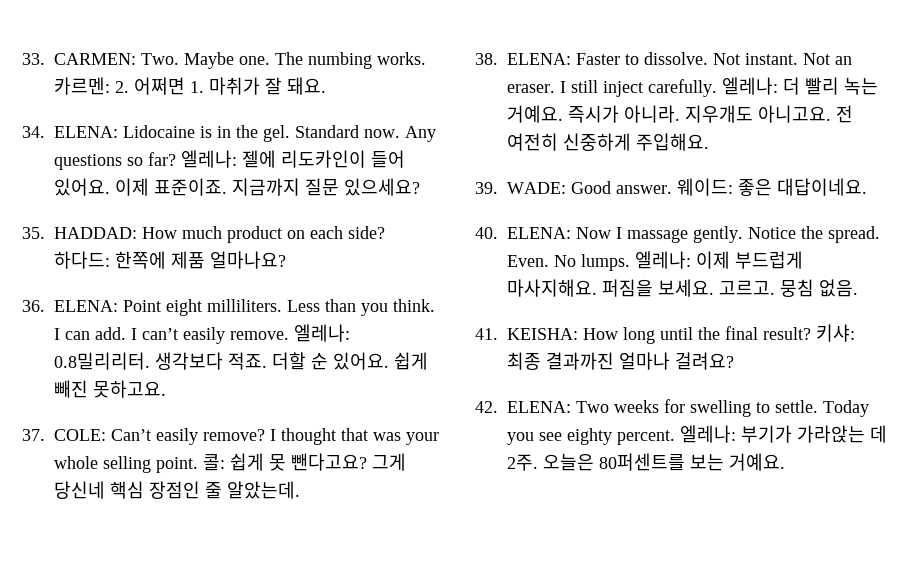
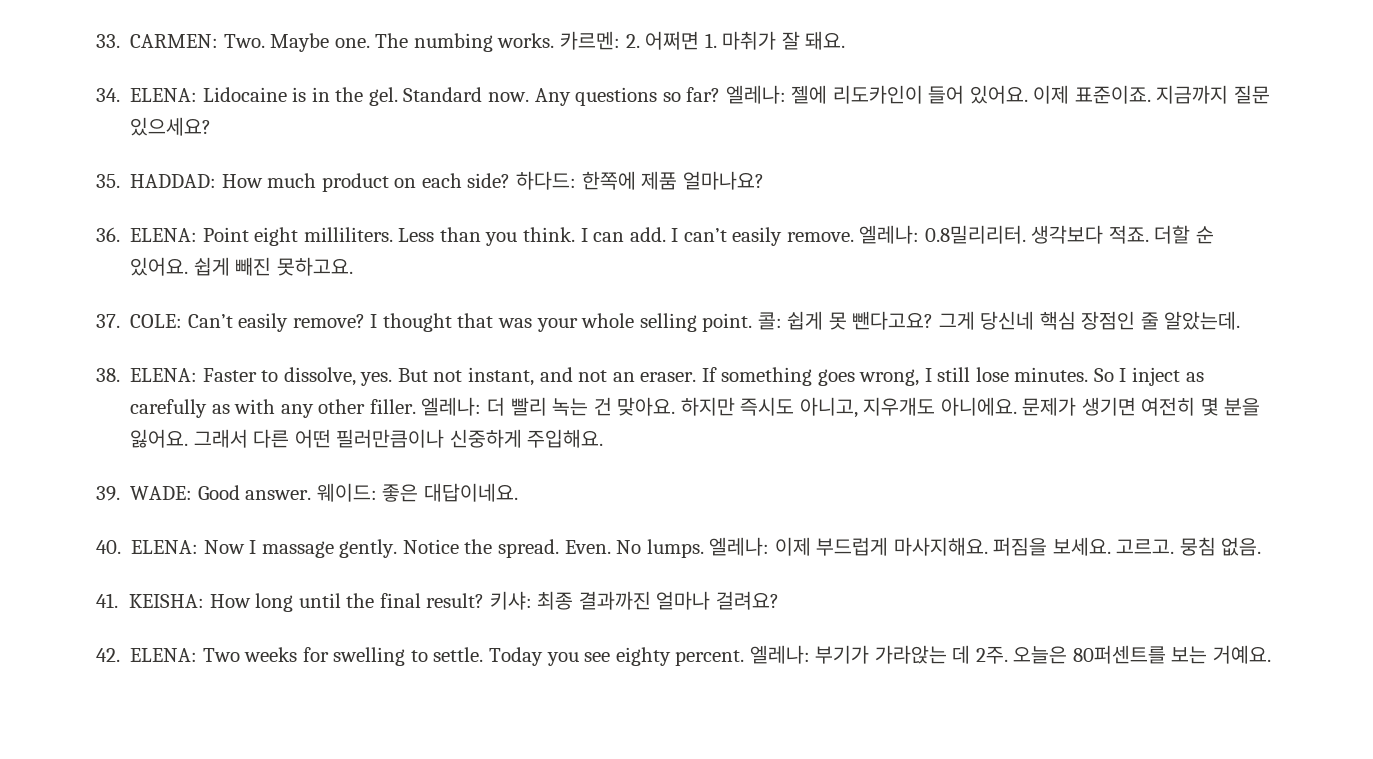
- 38. ELENA: Faster to dissolve. Not instant. Not an eraser. I still inject carefully. 엘레나: 더 빨리 녹는 거예요. 즉시가 아니라. 지우개도 아니고요. 전 여전히 신중하게 주입해요.
+ 38. ELENA: Faster to dissolve, yes. But not instant, and not an eraser. If something goes wrong, I still lose minutes. So I inject as carefully as with any other filler. 엘레나: 더 빨리 녹는 건 맞아요. 하지만 즉시도 아니고, 지우개도 아니에요. 문제가 생기면 여전히 몇 분을 잃어요. 그래서 다른 어떤 필러만큼이나 신중하게 주입해요.

